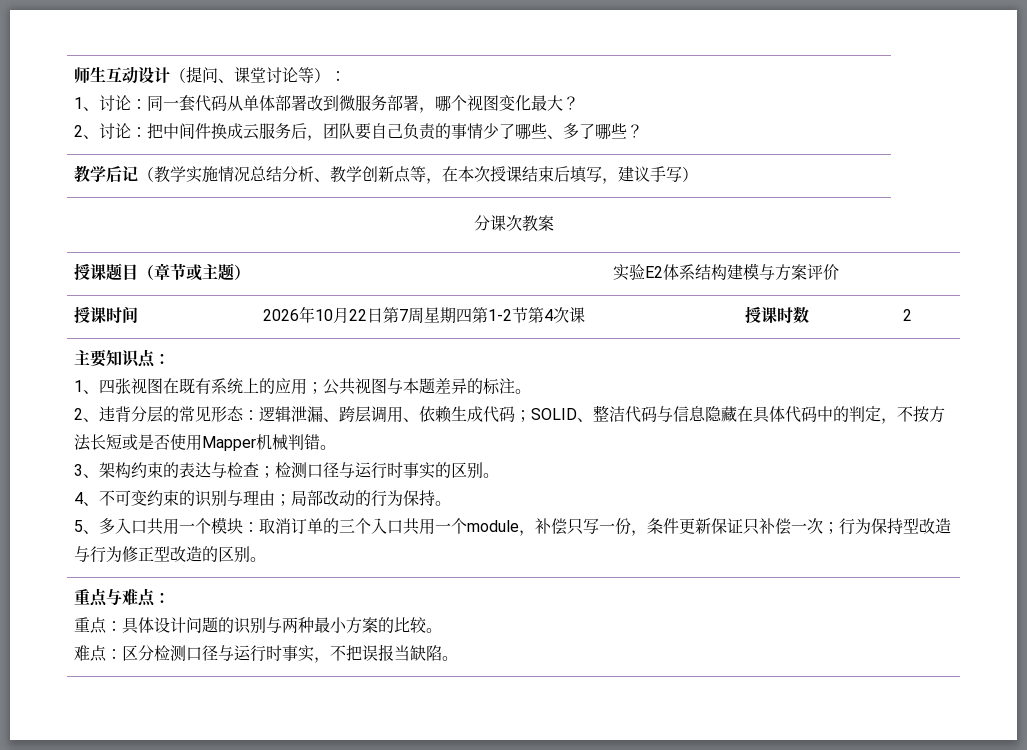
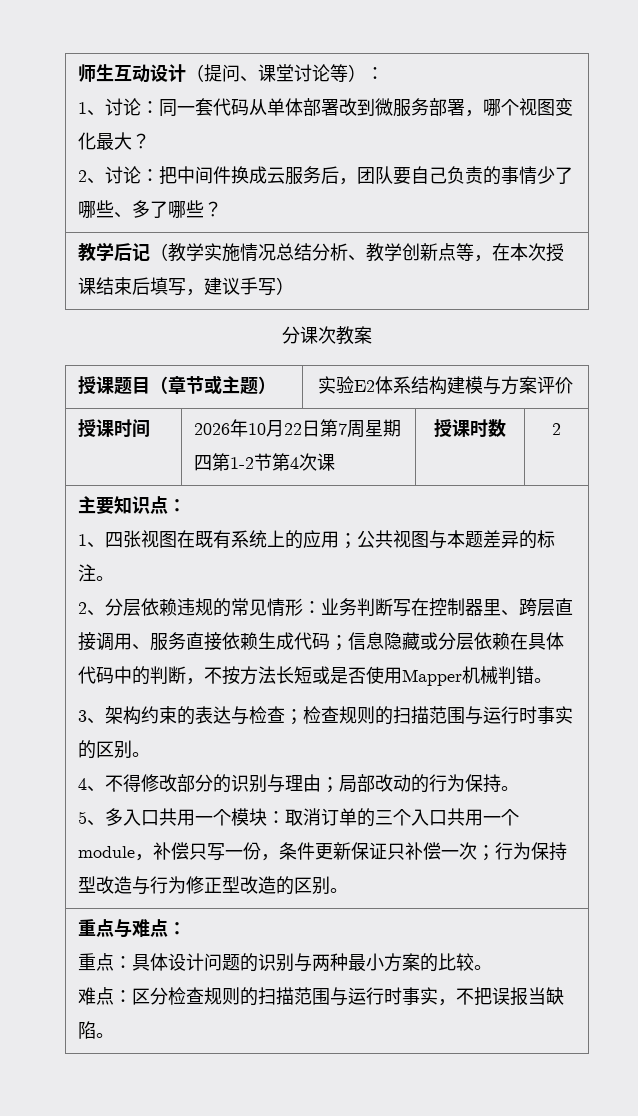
- 2、违背分层的常见形态：逻辑泄漏、跨层调用、依赖生成代码；SOLID、整洁代码与信息隐藏在具体代码中的判定，不按方法长短或是否使用Mapper机械判错。
+ 2、分层依赖违规的常见情形：业务判断写在控制器里、跨层直接调用、服务直接依赖生成代码；信息隐藏或分层依赖在具体代码中的判断，不按方法长短或是否使用Mapper机械判错。
- 3、架构约束的表达与检查；检测口径与运行时事实的区别。
+ 3、架构约束的表达与检查；检查规则的扫描范围与运行时事实的区别。
- 4、不可变约束的识别与理由；局部改动的行为保持。
+ 4、不得修改部分的识别与理由；局部改动的行为保持。
  重点与难点：
  重点：具体设计问题的识别与两种最小方案的比较。
- 难点：区分检测口径与运行时事实，不把误报当缺陷。
+ 难点：区分检查规则的扫描范围与运行时事实，不把误报当缺陷。

